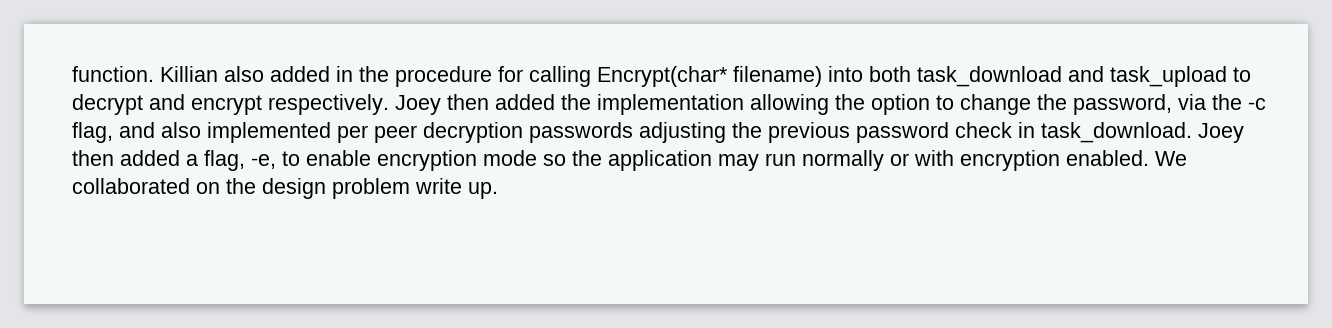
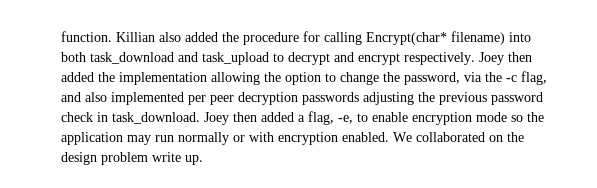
- Killian also added in the procedure for calling Encrypt(char* filename) into both task_download and task_upload to decrypt and encrypt respectively.
+ Killian also added the procedure for calling Encrypt(char* filename) into both task_download and task_upload to decrypt and encrypt respectively.

